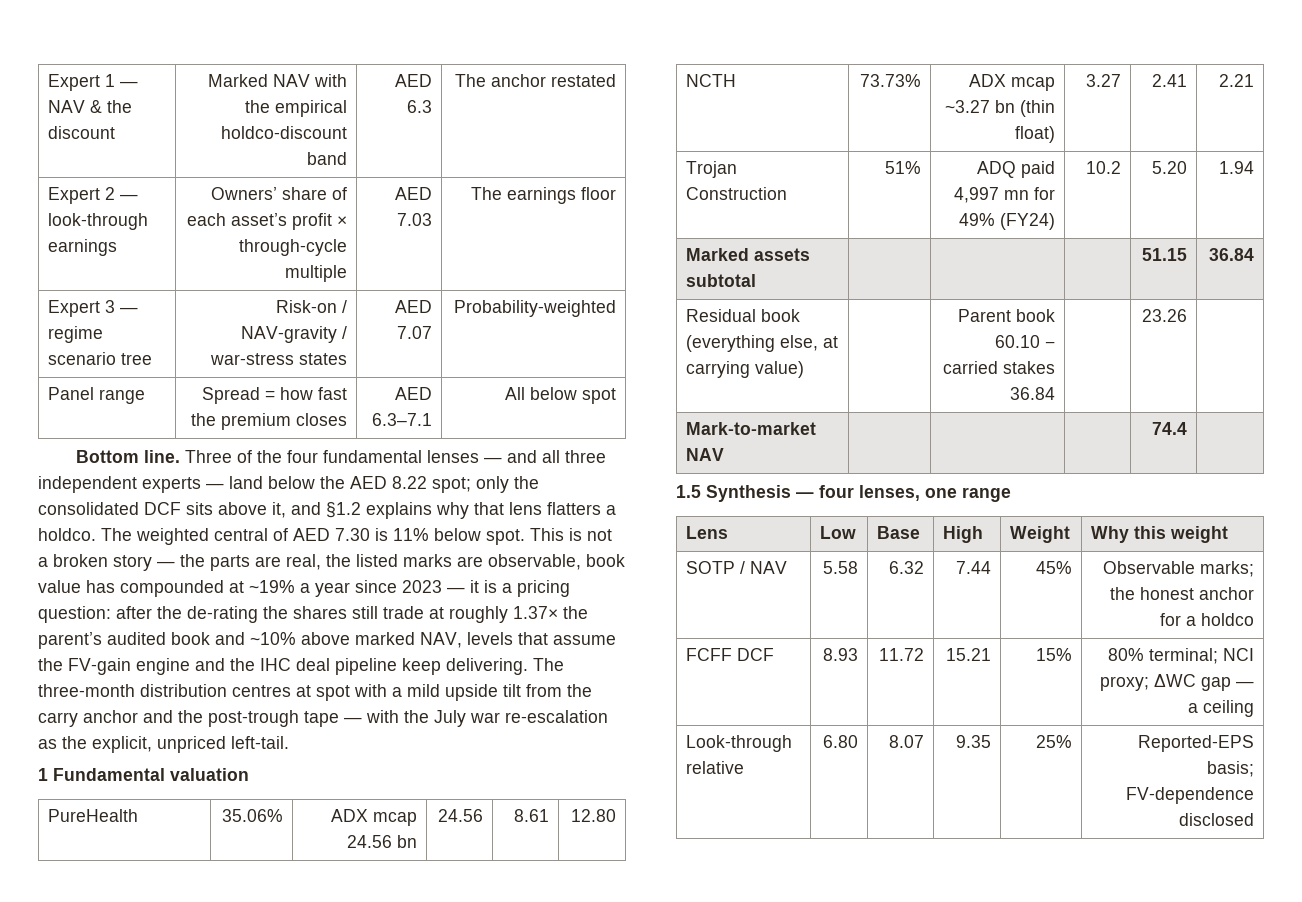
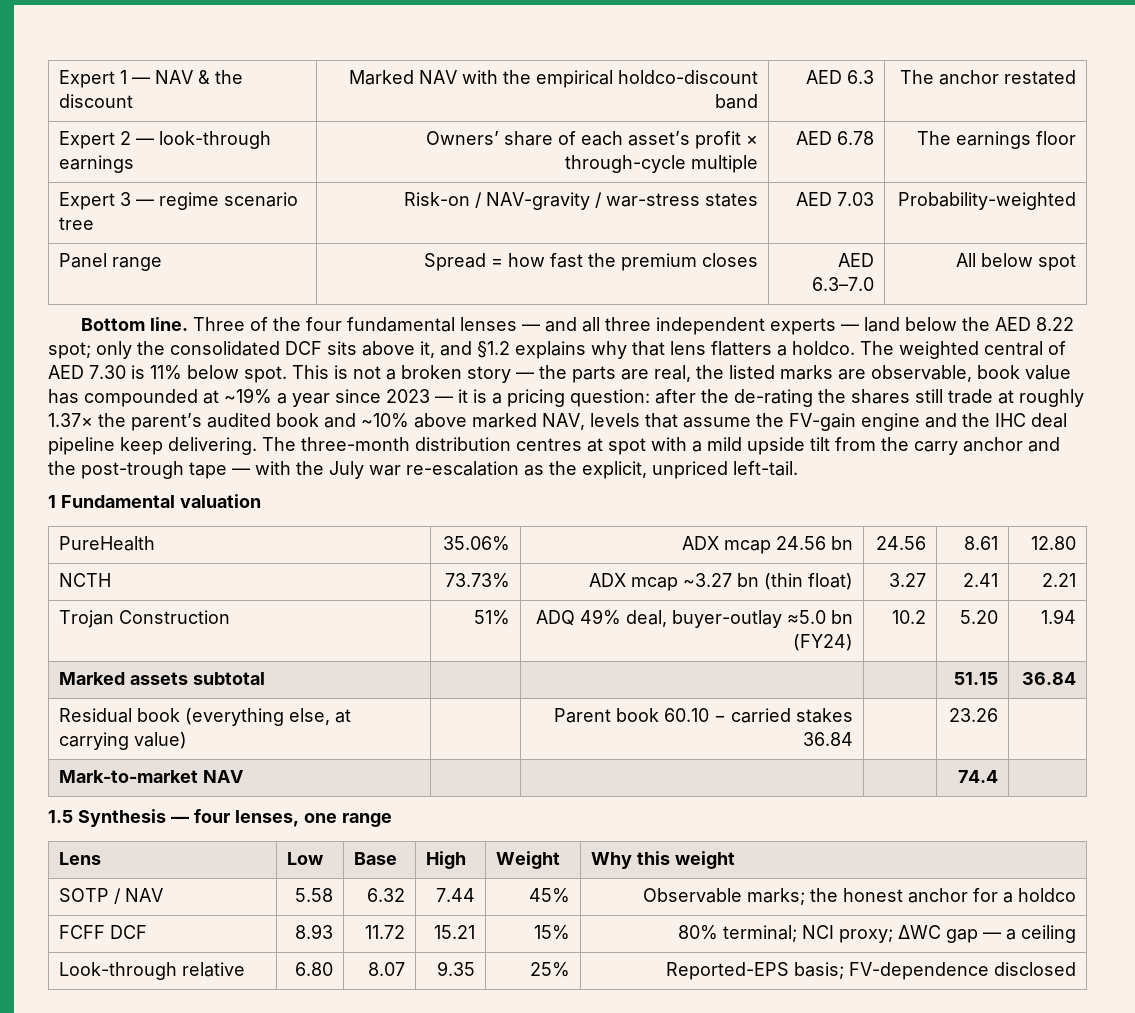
- Expert 2 — look-through earnings | Owners’ share of each asset’s profit × through-cycle multiple | AED 7.03 | The earnings floor
+ Expert 2 — look-through earnings | Owners’ share of each asset’s profit × through-cycle multiple | AED 6.78 | The earnings floor
- Expert 3 — regime scenario tree | Risk-on / NAV-gravity / war-stress states | AED 7.07 | Probability-weighted
+ Expert 3 — regime scenario tree | Risk-on / NAV-gravity / war-stress states | AED 7.03 | Probability-weighted
- Panel range | Spread = how fast the premium closes | AED 6.3–7.1 | All below spot
+ Panel range | Spread = how fast the premium closes | AED 6.3–7.0 | All below spot
- Trojan Construction | 51% | ADQ paid 4,997 mn for 49% (FY24) | 10.2 | 5.20 | 1.94
+ Trojan Construction | 51% | ADQ 49% deal, buyer-outlay ≈5.0 bn (FY24) | 10.2 | 5.20 | 1.94

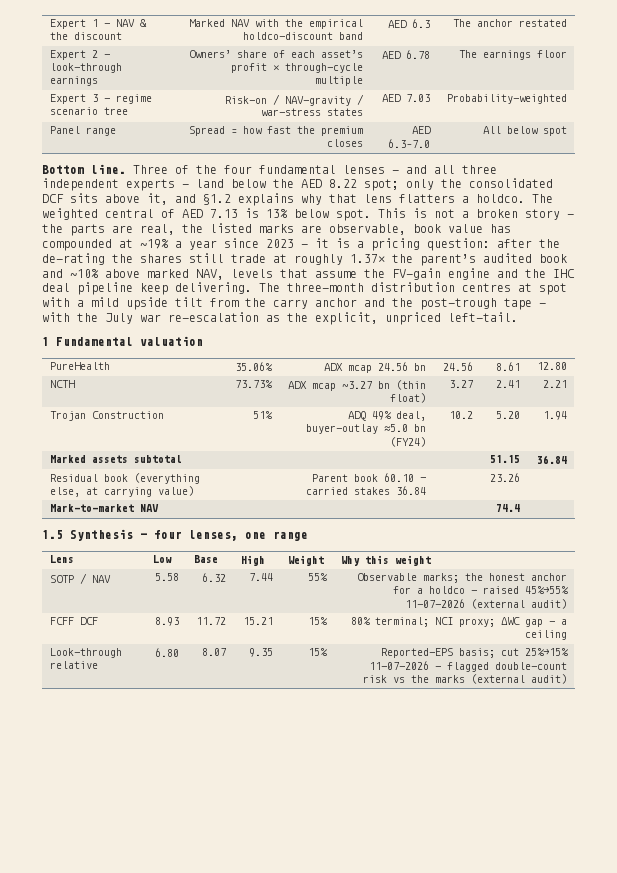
- The weighted central of AED 7.30 is 11% below spot.
+ The weighted central of AED 7.13 is 13% below spot.
- SOTP / NAV | 5.58 | 6.32 | 7.44 | 45% | Observable marks; the honest anchor for a holdco
+ SOTP / NAV | 5.58 | 6.32 | 7.44 | 55% | Observable marks; the honest anchor for a holdco — raised 45%→55% 11-07-2026 (external audit)
- Look-through relative | 6.80 | 8.07 | 9.35 | 25% | Reported-EPS basis; FV-dependence disclosed
+ Look-through relative | 6.80 | 8.07 | 9.35 | 15% | Reported-EPS basis; cut 25%→15% 11-07-2026 — flagged double-count risk vs the marks (external audit)

